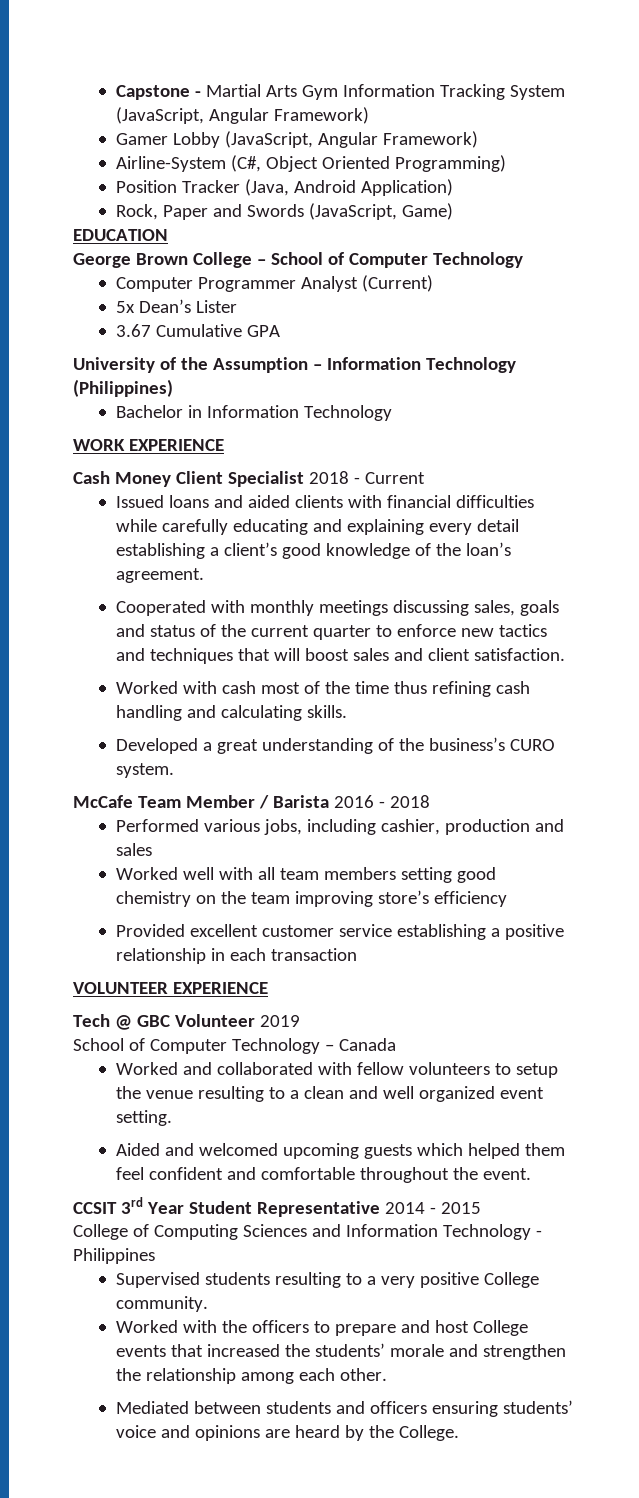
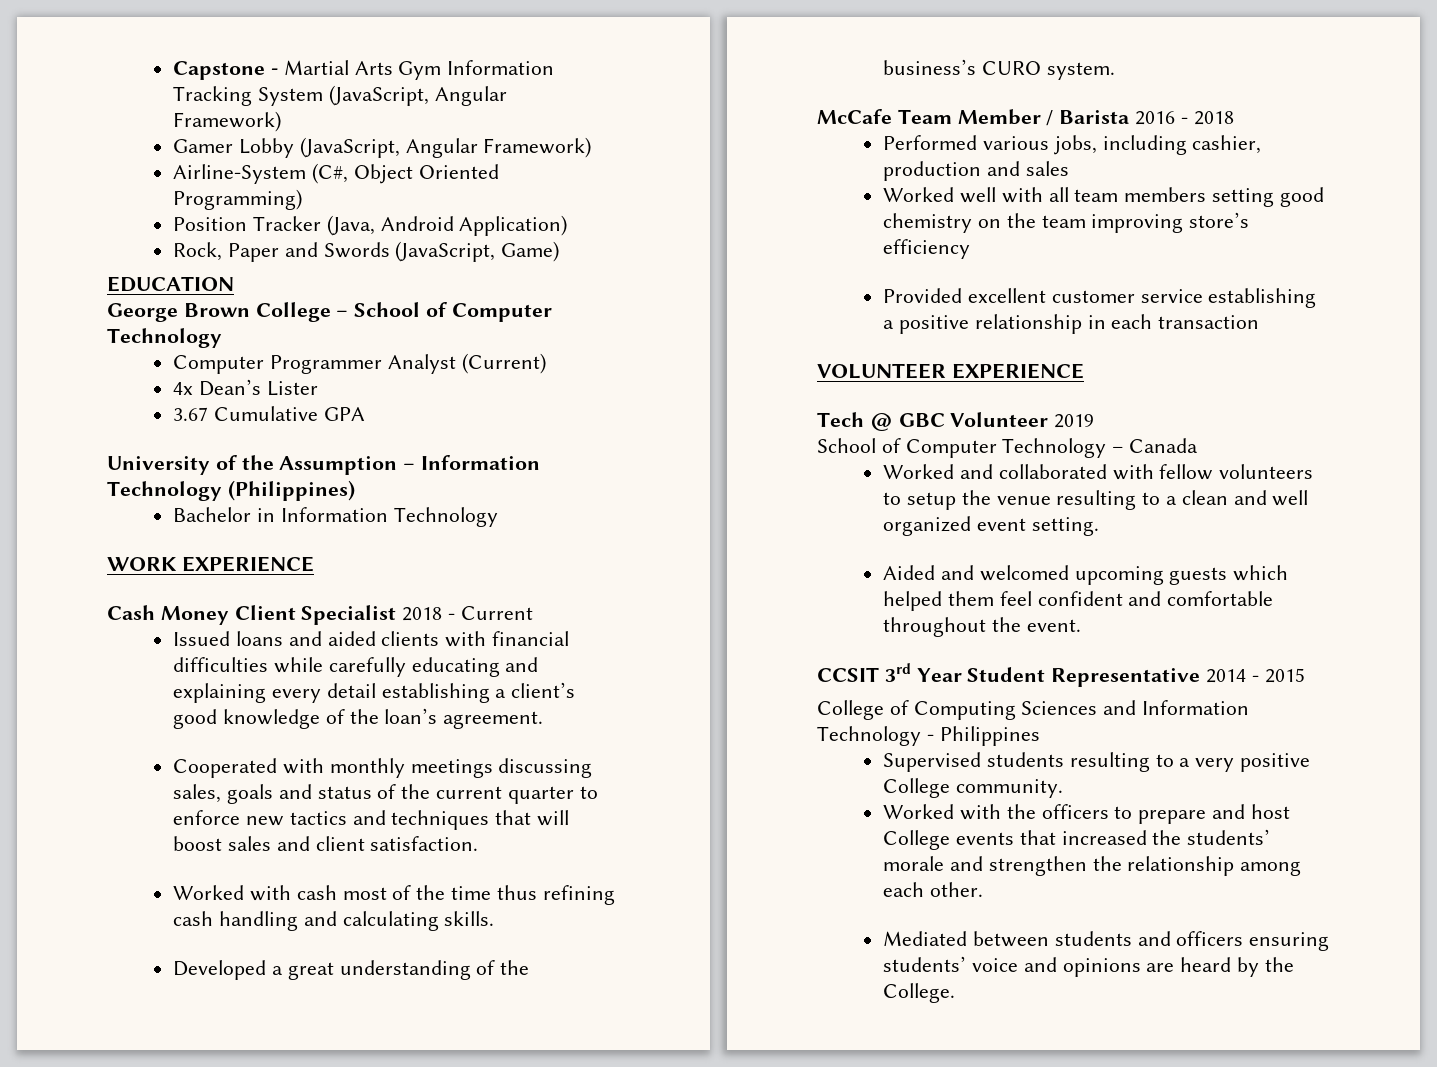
- 5x Dean’s Lister
+ 4x Dean’s Lister

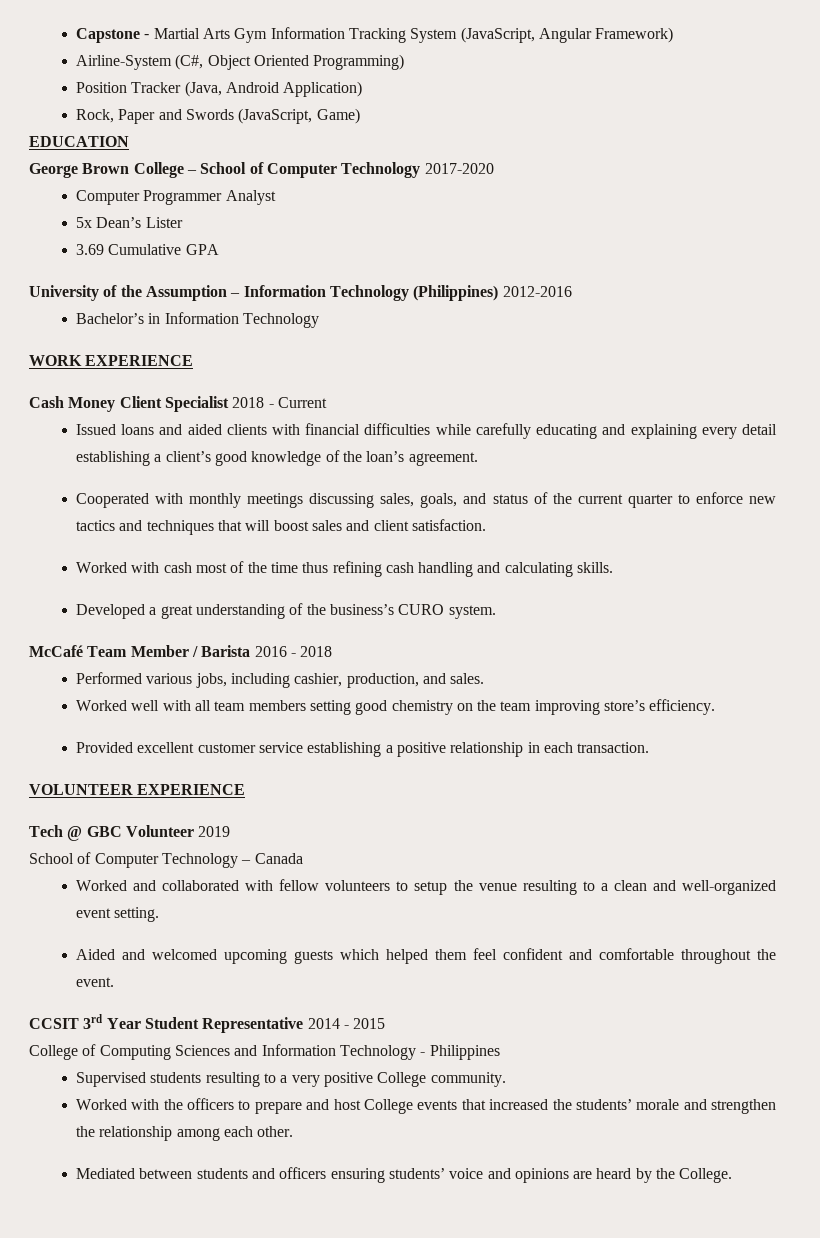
- Gamer Lobby (JavaScript, Angular Framework)
- George Brown College – School of Computer Technology
+ George Brown College – School of Computer Technology 2017-2020
- Computer Programmer Analyst (Current)
- 4x Dean’s Lister
+ Computer Programmer Analyst
+ 5x Dean’s Lister
- 3.67 Cumulative GPA
+ 3.69 Cumulative GPA
- University of the Assumption – Information Technology (Philippines)
- Bachelor in Information Technology
+ University of the Assumption – Information Technology (Philippines) 2012-2016
+ Bachelor’s in Information Technology
- Cooperated with monthly meetings discussing sales, goals and status of the current quarter to enforce new tactics and techniques that will boost sales and client satisfaction.
+ Cooperated with monthly meetings discussing sales, goals, and status of the current quarter to enforce new tactics and techniques that will boost sales and client satisfaction.
- McCafe Team Member / Barista 2016 - 2018
+ McCafé Team Member / Barista 2016 - 2018
- Performed various jobs, including cashier, production and sales
+ Performed various jobs, including cashier, production, and sales.
- Worked well with all team members setting good chemistry on the team improving store’s efficiency
+ Worked well with all team members setting good chemistry on the team improving store’s efficiency.
- Provided excellent customer service establishing a positive relationship in each transaction
+ Provided excellent customer service establishing a positive relationship in each transaction.
- Worked and collaborated with fellow volunteers to setup the venue resulting to a clean and well organized event setting.
+ Worked and collaborated with fellow volunteers to setup the venue resulting to a clean and well-organized event setting.

